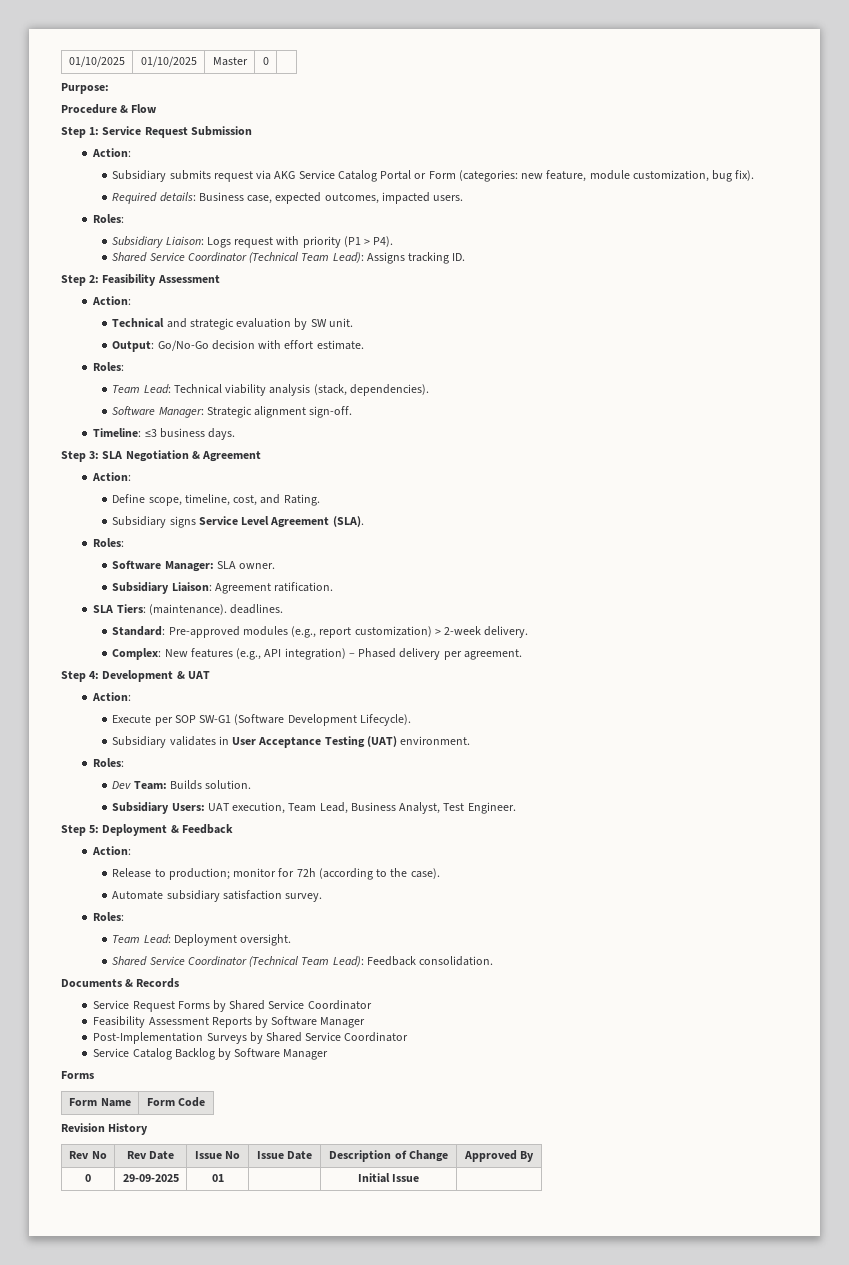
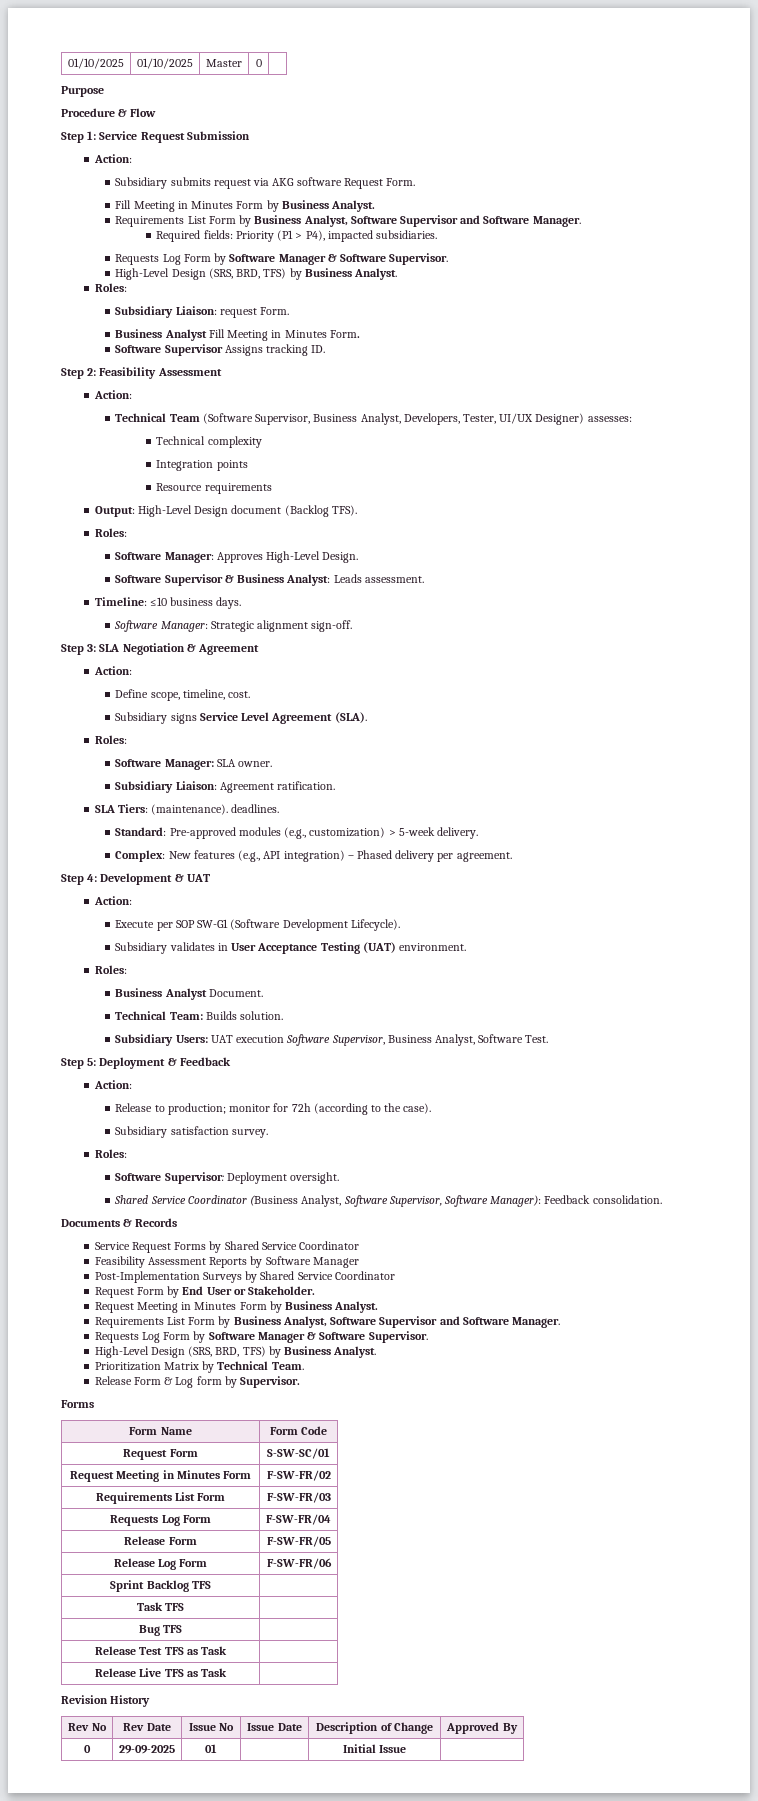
- Purpose:
+ Purpose
- Subsidiary submits request via AKG Service Catalog Portal or Form (categories: new feature, module customization, bug fix).
- Required details: Business case, expected outcomes, impacted users.
+ Subsidiary submits request via AKG software Request Form.
+ Fill Meeting in Minutes Form by Business Analyst.
+ Requirements List Form by Business Analyst, Software Supervisor and Software Manager.
+ Required fields: Priority (P1 > P4), impacted subsidiaries.
+ Requests Log Form by Software Manager & Software Supervisor.
+ High-Level Design (SRS, BRD, TFS) by Business Analyst.
  Roles:
- Subsidiary Liaison: Logs request with priority (P1 > P4).
- Shared Service Coordinator (Technical Team Lead): Assigns tracking ID.
+ Subsidiary Liaison: request Form.
+ Business Analyst Fill Meeting in Minutes Form.
+ Software Supervisor Assigns tracking ID.
- Technical and strategic evaluation by SW unit.
- Output: Go/No-Go decision with effort estimate.
+ Technical Team (Software Supervisor, Business Analyst, Developers, Tester, UI/UX Designer) assesses:
+ Technical complexity
+ Integration points
+ Resource requirements
+ Output: High-Level Design document (Backlog TFS).
  Roles:
- Team Lead: Technical viability analysis (stack, dependencies).
+ Software Manager: Approves High-Level Design.
+ Software Supervisor & Business Analyst: Leads assessment.
+ Timeline: ≤10 business days.
- Timeline: ≤3 business days.
- Define scope, timeline, cost, and Rating.
+ Define scope, timeline, cost.
- Standard: Pre-approved modules (e.g., report customization) > 2-week delivery.
+ Standard: Pre-approved modules (e.g., customization) > 5-week delivery.
- Dev Team: Builds solution.
+ Business Analyst Document.
+ Technical Team: Builds solution.
- Subsidiary Users: UAT execution, Team Lead, Business Analyst, Test Engineer.
+ Subsidiary Users: UAT execution Software Supervisor, Business Analyst, Software Test.
- Automate subsidiary satisfaction survey.
+ Subsidiary satisfaction survey.
- Team Lead: Deployment oversight.
+ Software Supervisor: Deployment oversight.
- Shared Service Coordinator (Technical Team Lead): Feedback consolidation.
+ Shared Service Coordinator (Business Analyst, Software Supervisor, Software Manager): Feedback consolidation.
- Service Catalog Backlog by Software Manager
+ Request Form by End User or Stakeholder.
+ Request Meeting in Minutes Form by Business Analyst.
+ Requirements List Form by Business Analyst, Software Supervisor and Software Manager.
+ Requests Log Form by Software Manager & Software Supervisor.
+ High-Level Design (SRS, BRD, TFS) by Business Analyst.
+ Prioritization Matrix by Technical Team.
+ Release Form & Log form by Supervisor.
+ Request Form | S-SW-SC/01
+ Request Meeting in Minutes Form | F-SW-FR/02
+ Requirements List Form | F-SW-FR/03
+ Requests Log Form | F-SW-FR/04
+ Release Form | F-SW-FR/05
+ Release Log Form | F-SW-FR/06
+ Sprint Backlog TFS |
+ Task TFS |
+ Bug TFS |
+ Release Test TFS as Task |
+ Release Live TFS as Task |

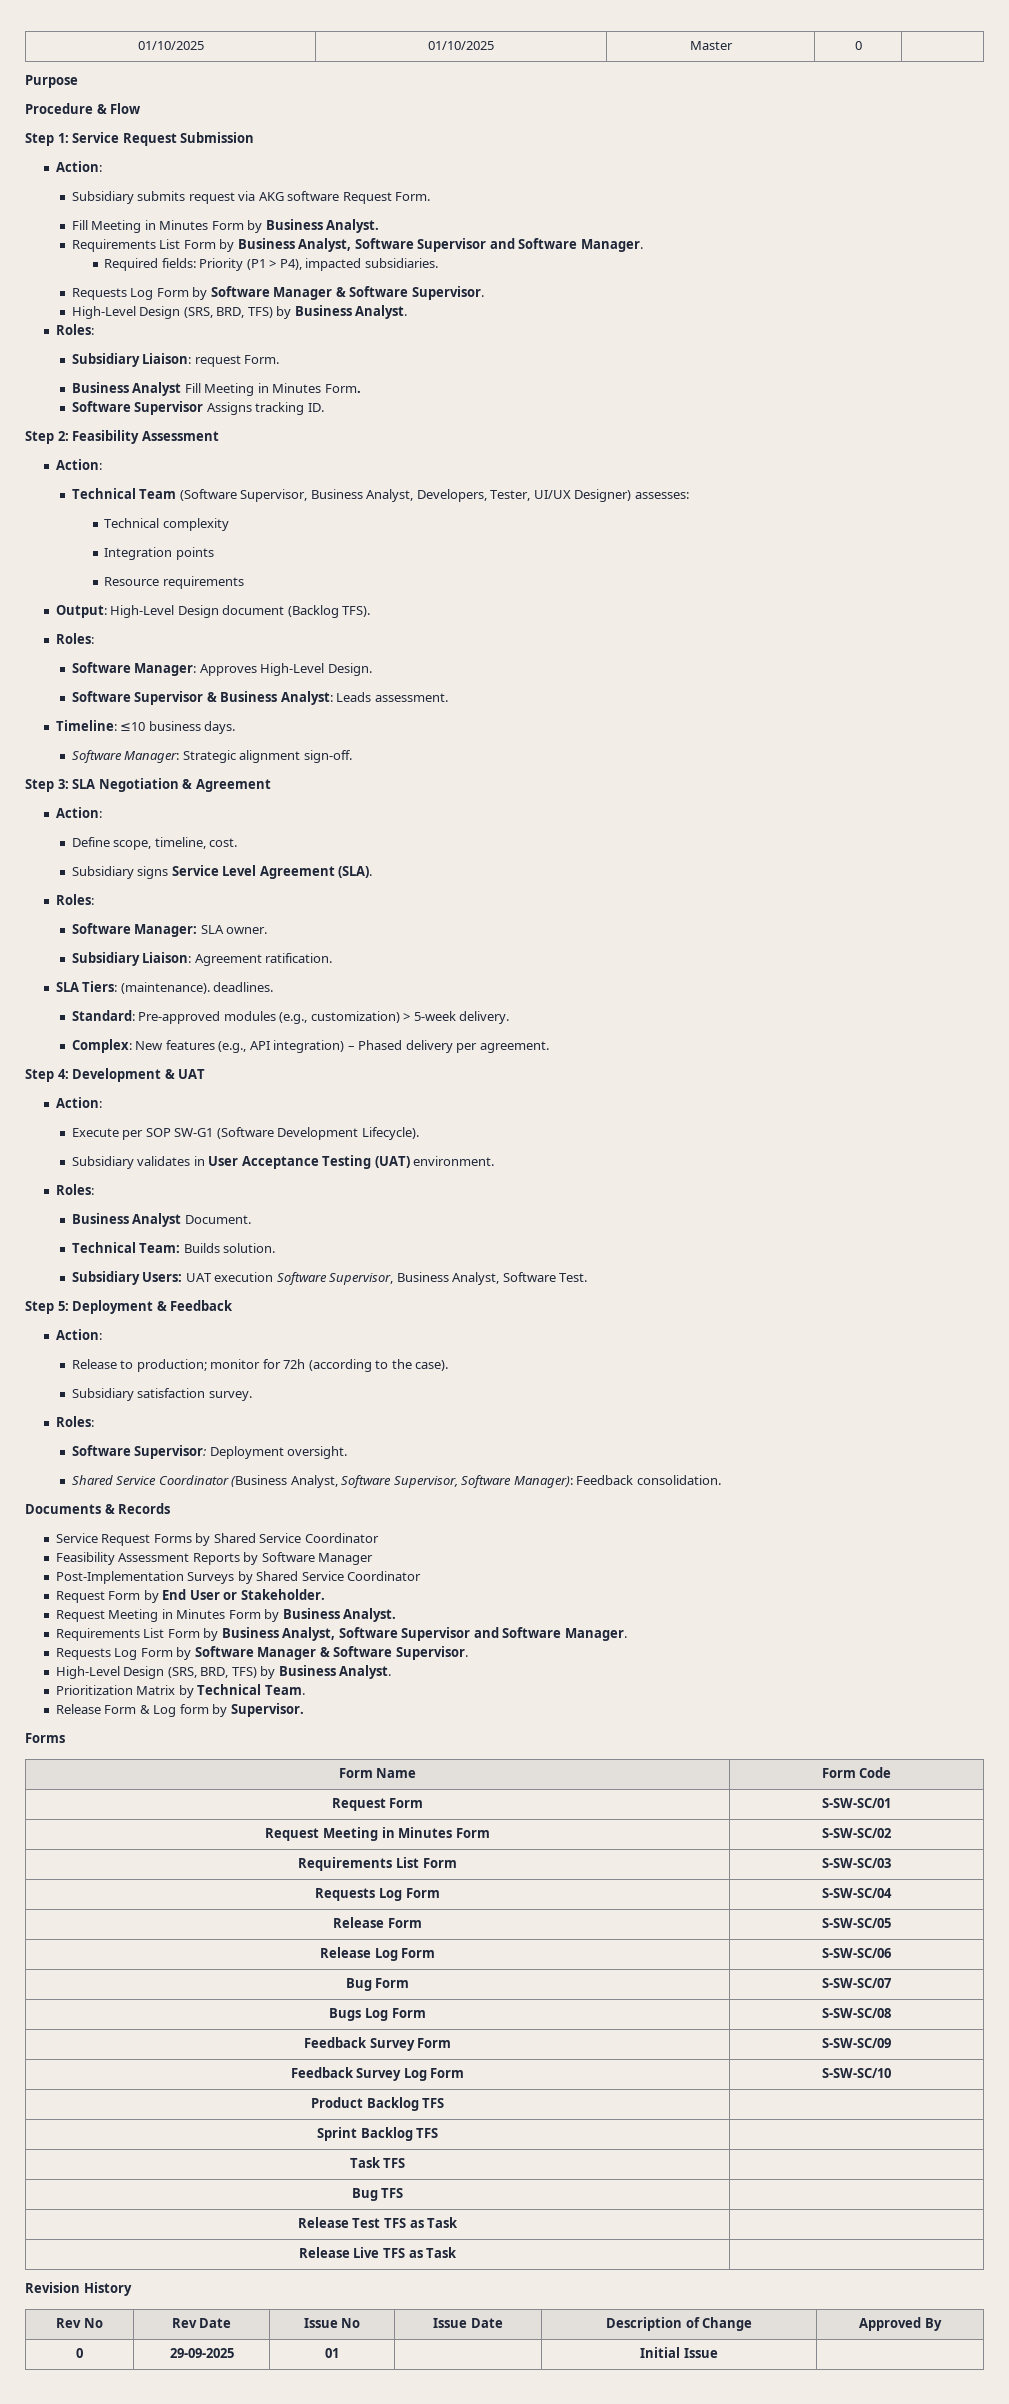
- Request Meeting in Minutes Form | F-SW-FR/02
+ Request Meeting in Minutes Form | S-SW-SC/02
- Requirements List Form | F-SW-FR/03
+ Requirements List Form | S-SW-SC/03
- Requests Log Form | F-SW-FR/04
+ Requests Log Form | S-SW-SC/04
- Release Form | F-SW-FR/05
+ Release Form | S-SW-SC/05
- Release Log Form | F-SW-FR/06
+ Release Log Form | S-SW-SC/06
+ Bug Form | S-SW-SC/07
+ Bugs Log Form | S-SW-SC/08
+ Feedback Survey Form | S-SW-SC/09
+ Feedback Survey Log Form | S-SW-SC/10
+ Product Backlog TFS |

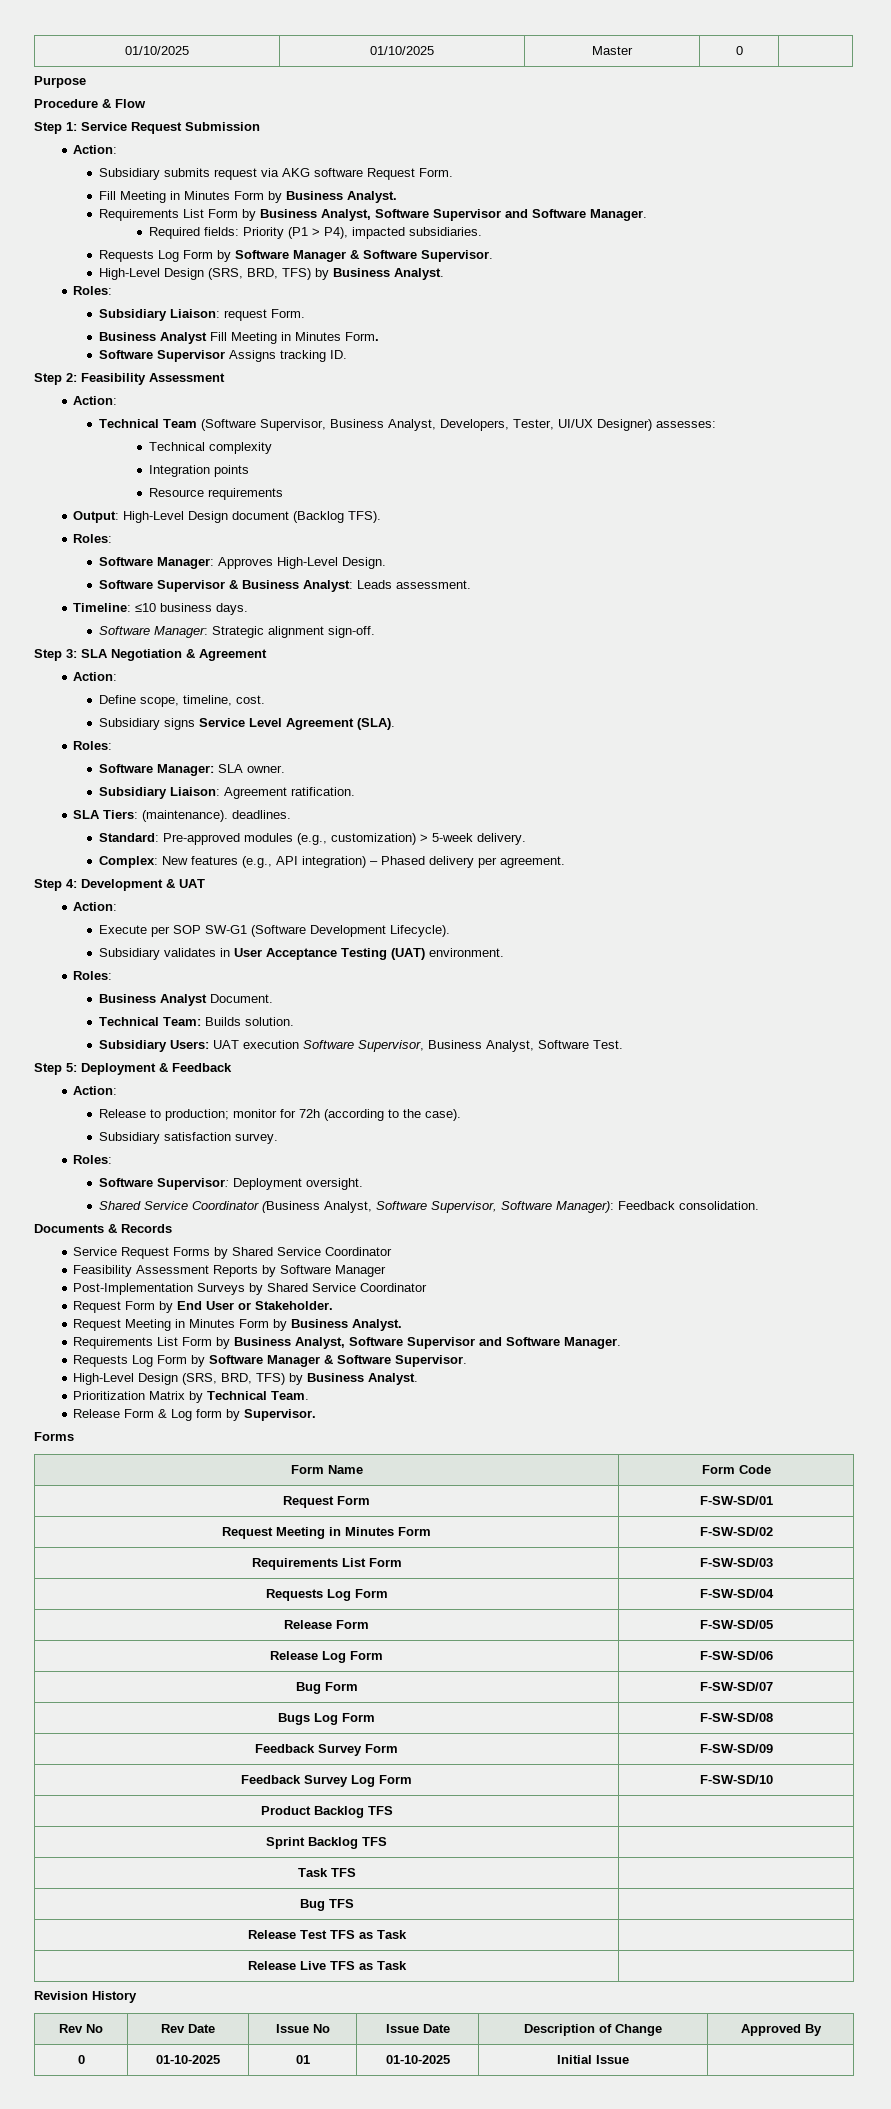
- Request Form | S-SW-SC/01
+ Request Form | F-SW-SD/01
- Request Meeting in Minutes Form | S-SW-SC/02
+ Request Meeting in Minutes Form | F-SW-SD/02
- Requirements List Form | S-SW-SC/03
+ Requirements List Form | F-SW-SD/03
- Requests Log Form | S-SW-SC/04
+ Requests Log Form | F-SW-SD/04
- Release Form | S-SW-SC/05
+ Release Form | F-SW-SD/05
- Release Log Form | S-SW-SC/06
+ Release Log Form | F-SW-SD/06
- Bug Form | S-SW-SC/07
+ Bug Form | F-SW-SD/07
- Bugs Log Form | S-SW-SC/08
+ Bugs Log Form | F-SW-SD/08
- Feedback Survey Form | S-SW-SC/09
+ Feedback Survey Form | F-SW-SD/09
- Feedback Survey Log Form | S-SW-SC/10
+ Feedback Survey Log Form | F-SW-SD/10
- 0 | 29-09-2025 | 01 | | Initial Issue |
+ 0 | 01-10-2025 | 01 | 01-10-2025 | Initial Issue |

